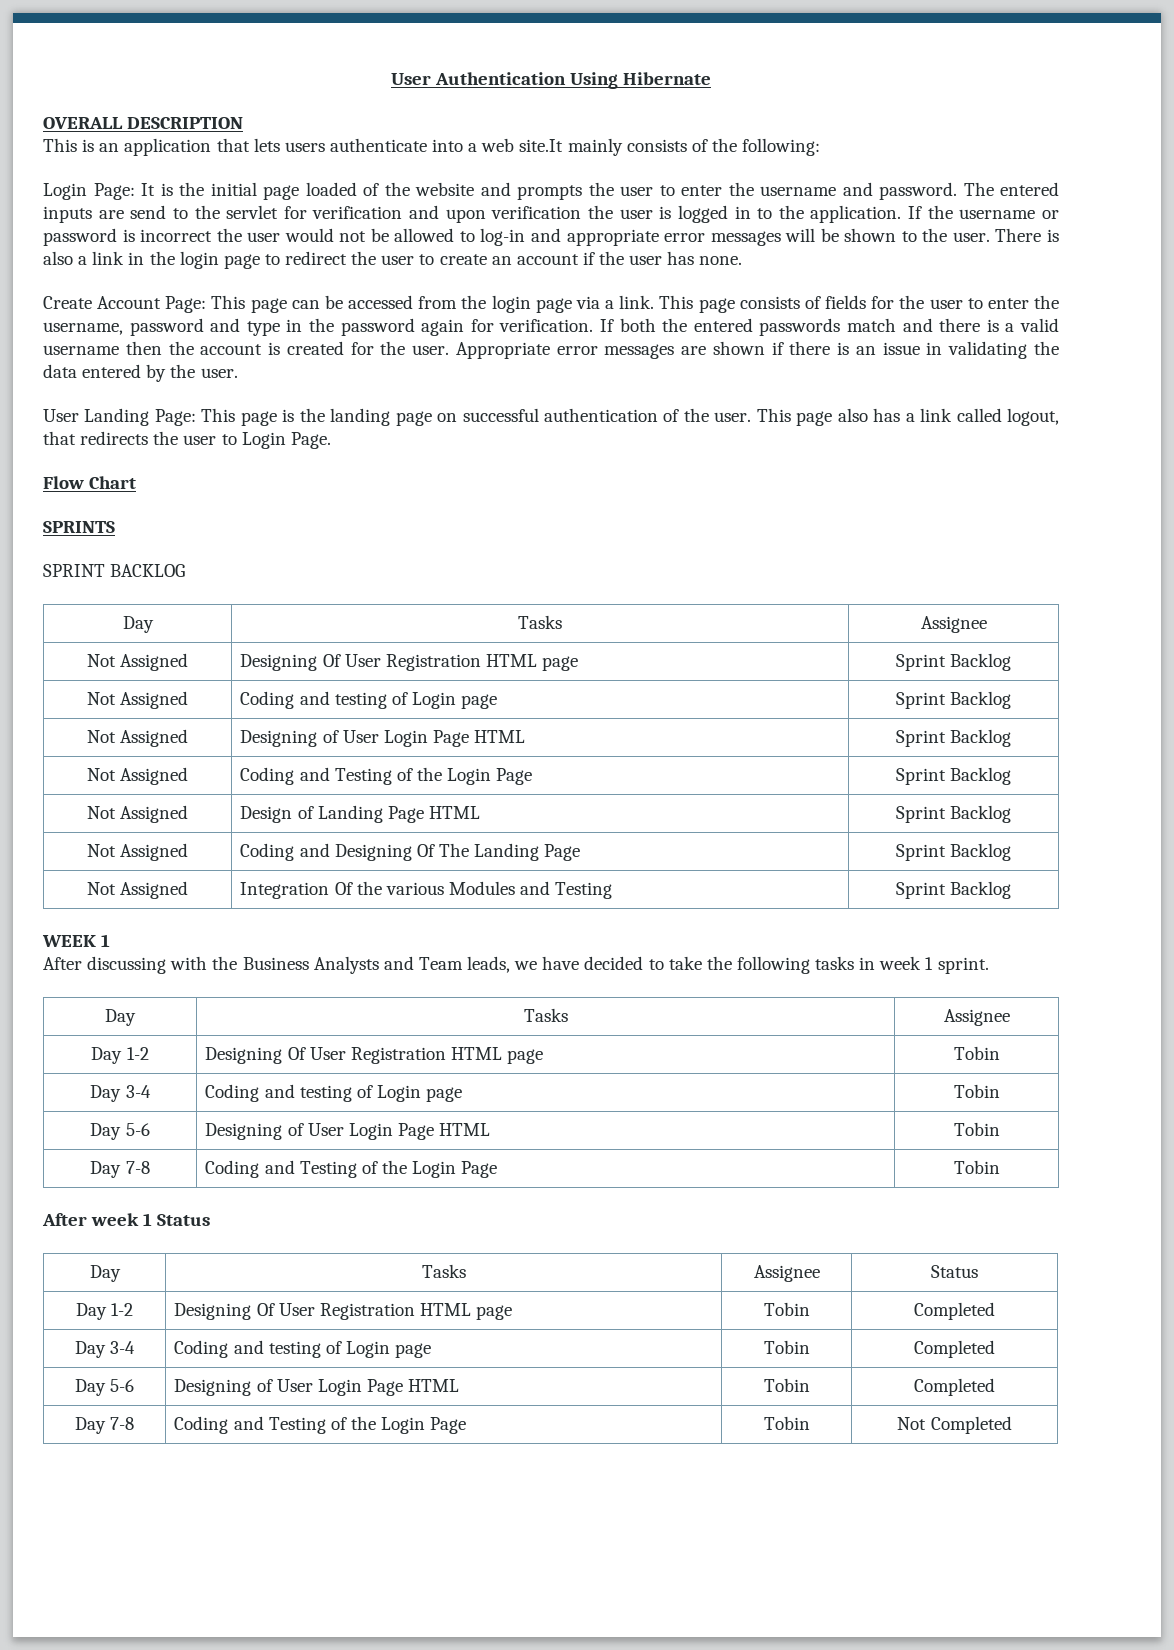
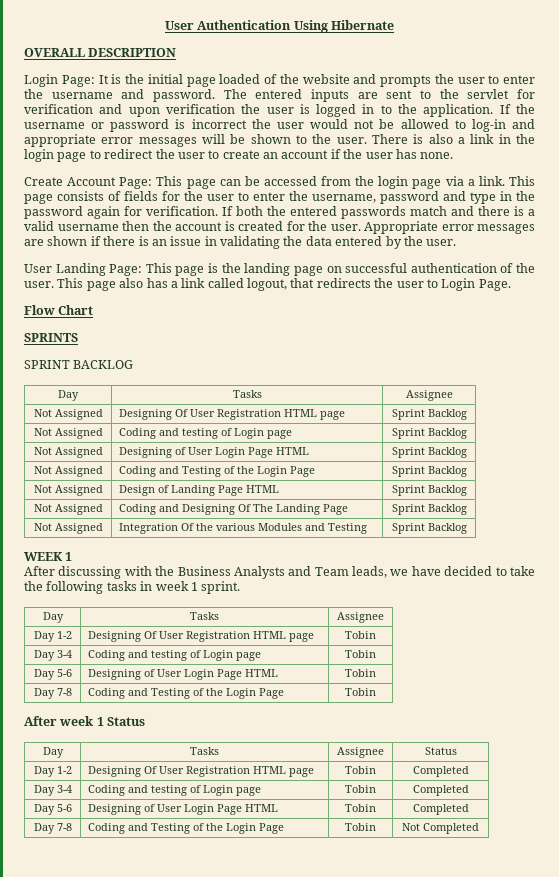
- This is an application that lets users authenticate into a web site.It mainly consists of the following:
- The entered inputs are send to the servlet for verification and upon verification the user is logged in to the application.
+ The entered inputs are sent to the servlet for verification and upon verification the user is logged in to the application.

